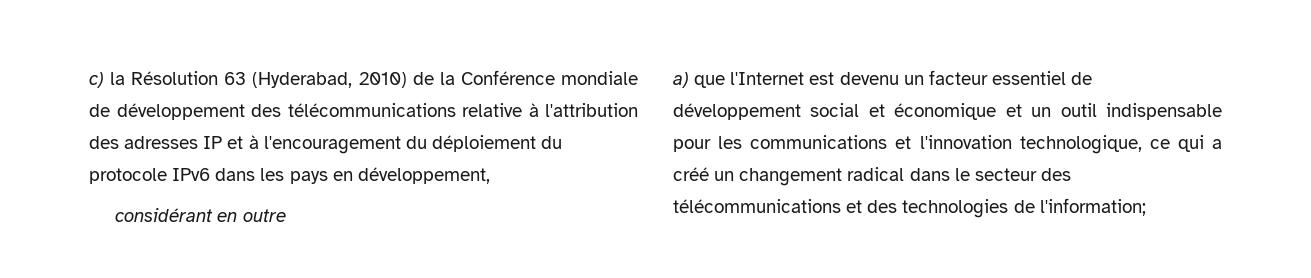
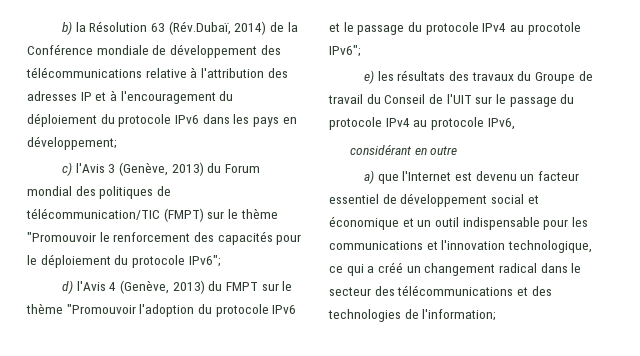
- c) la Résolution 63 (Hyderabad, 2010) de la Conférence mondiale de développement des télécommunications relative à l'attribution des adresses IP et à l'encouragement du déploiement du protocole IPv6 dans les pays en développement,
+ b) la Résolution 63 (Rév.Dubaï, 2014) de la Conférence mondiale de développement des télécommunications relative à l'attribution des adresses IP et à l'encouragement du déploiement du protocole IPv6 dans les pays en développement;
+ c) l'Avis 3 (Genève, 2013) du Forum mondial des politiques de télécommunication/TIC (FMPT) sur le thème "Promouvoir le renforcement des capacités pour le déploiement du protocole IPv6";
+ d) l'Avis 4 (Genève, 2013) du FMPT sur le thème "Promouvoir l'adoption du protocole IPv6 et le passage du protocole IPv4 au procotole IPv6";
+ e) les résultats des travaux du Groupe de travail du Conseil de l'UIT sur le passage du protocole IPv4 au protocole IPv6,

